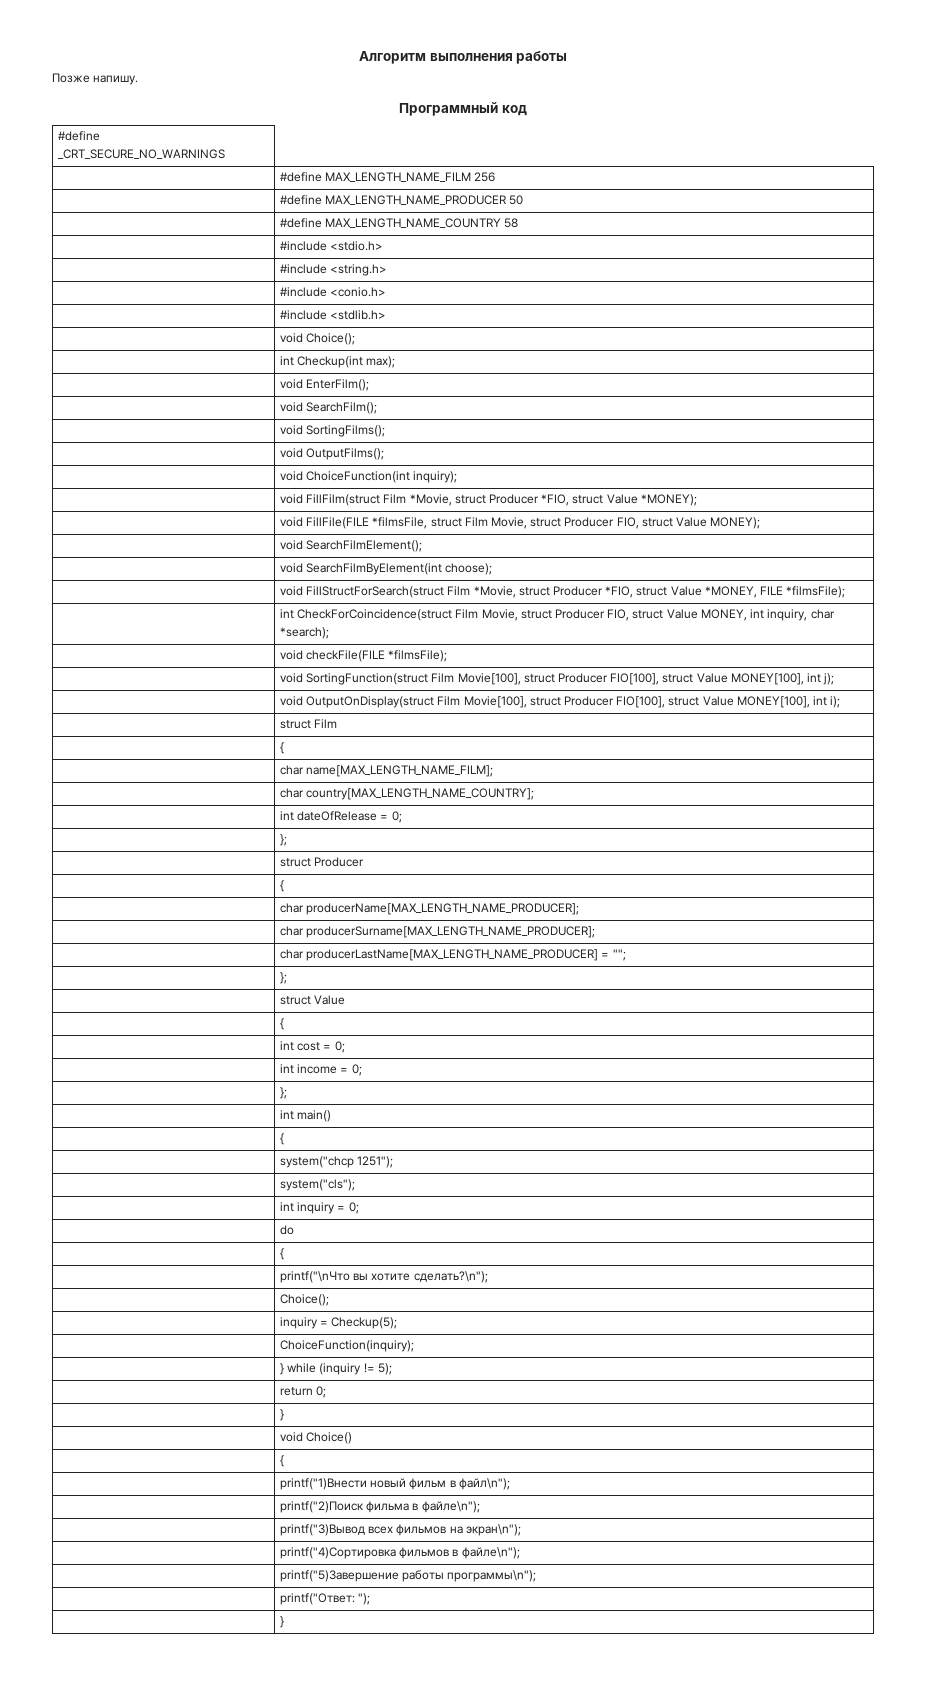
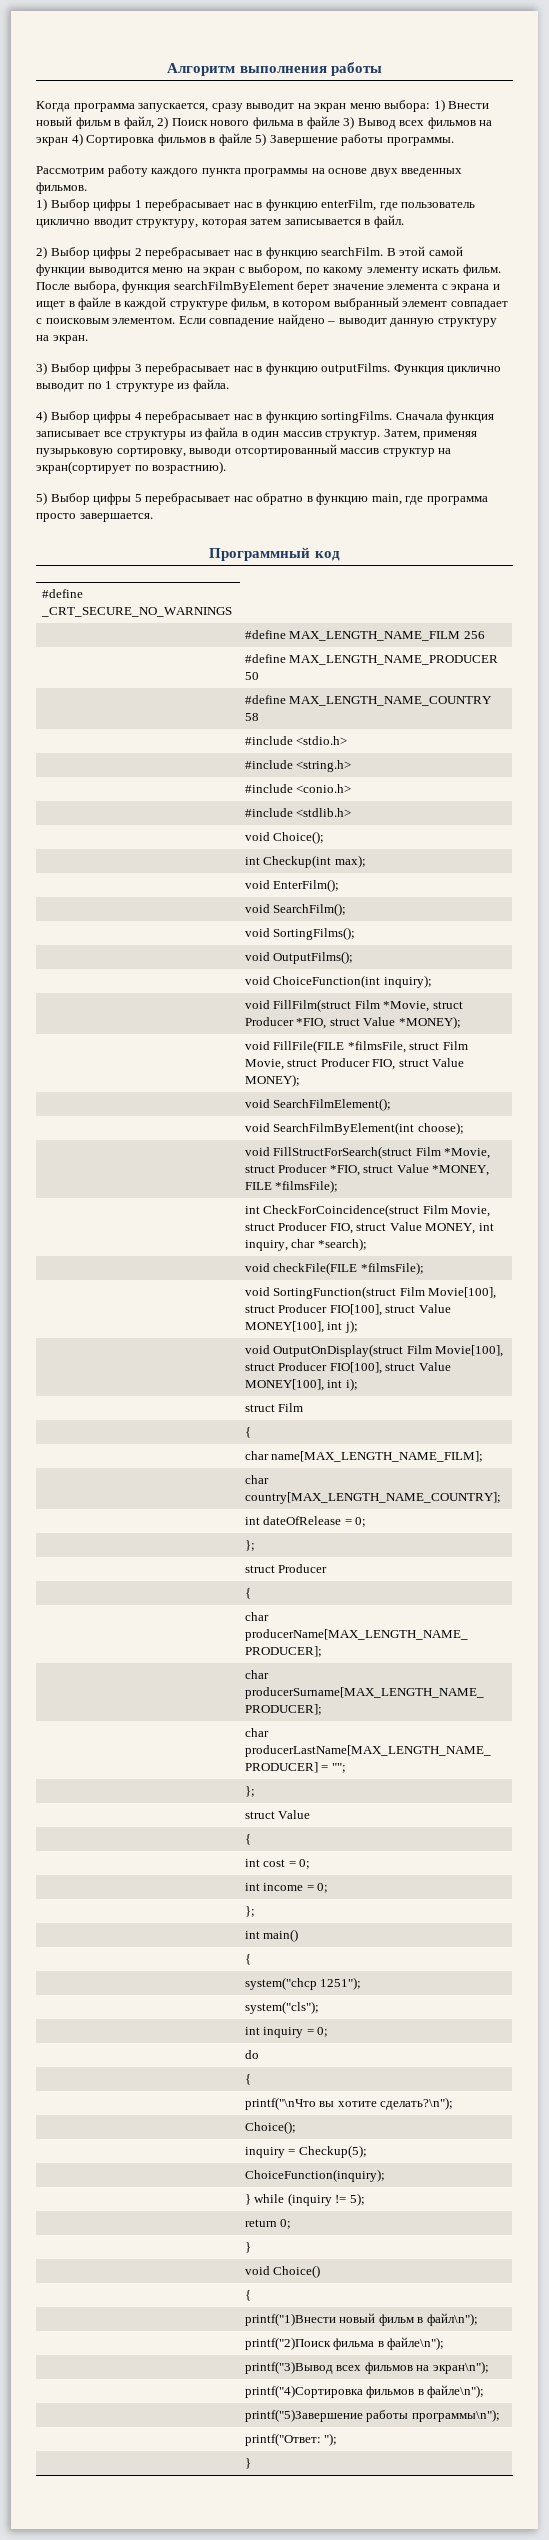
- Позже напишу.
+ Когда программа запускается, сразу выводит на экран меню выбора: 1) Внести новый фильм в файл, 2) Поиск нового фильма в файле 3) Вывод всех фильмов на экран 4) Сортировка фильмов в файле 5) Завершение работы программы.
+ Рассмотрим работу каждого пункта программы на основе двух введенных фильмов.
+ 1) Выбор цифры 1 перебрасывает нас в функцию enterFilm, где пользователь циклично вводит структуру, которая затем записывается в файл.
+ 2) Выбор цифры 2 перебрасывает нас в функцию searchFilm. В этой самой функции выводится меню на экран с выбором, по какому элементу искать фильм. После выбора, функция searchFilmByElement берет значение элемента с экрана и ищет в файле в каждой структуре фильм, в котором выбранный элемент совпадает с поисковым элементом. Если совпадение найдено – выводит данную структуру на экран.
+ 3) Выбор цифры 3 перебрасывает нас в функцию outputFilms. Функция циклично выводит по 1 структуре из файла.
+ 4) Выбор цифры 4 перебрасывает нас в функцию sortingFilms. Сначала функция записывает все структуры из файла в один массив структур. Затем, применяя пузырьковую сортировку, выводи отсортированный массив структур на экран(сортирует по возрастнию).
+ 5) Выбор цифры 5 перебрасывает нас обратно в функцию main, где программа просто завершается.

